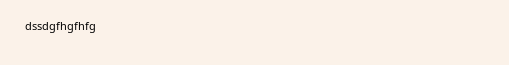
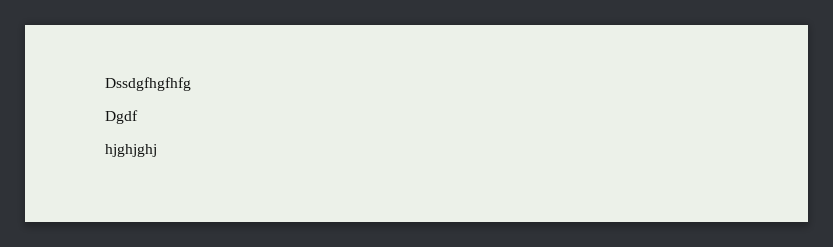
- dssdgfhgfhfg
+ Dssdgfhgfhfg
+ Dgdf
+ hjghjghj

